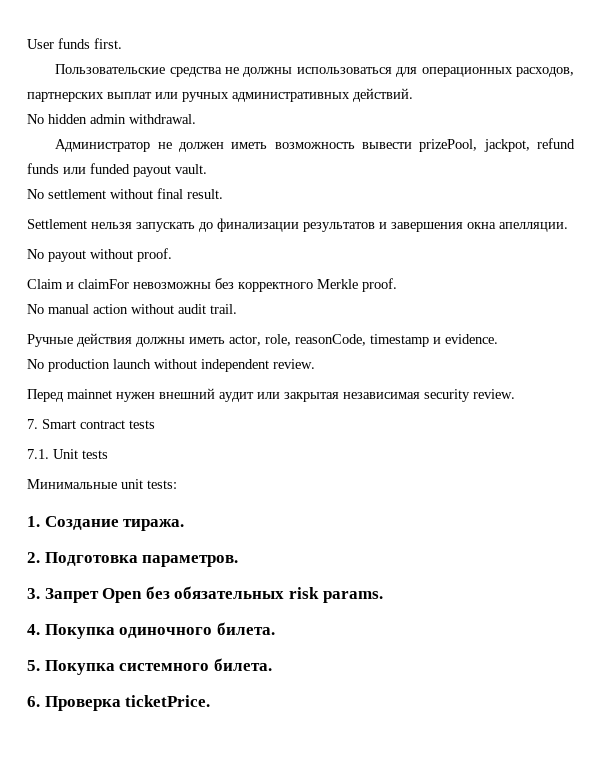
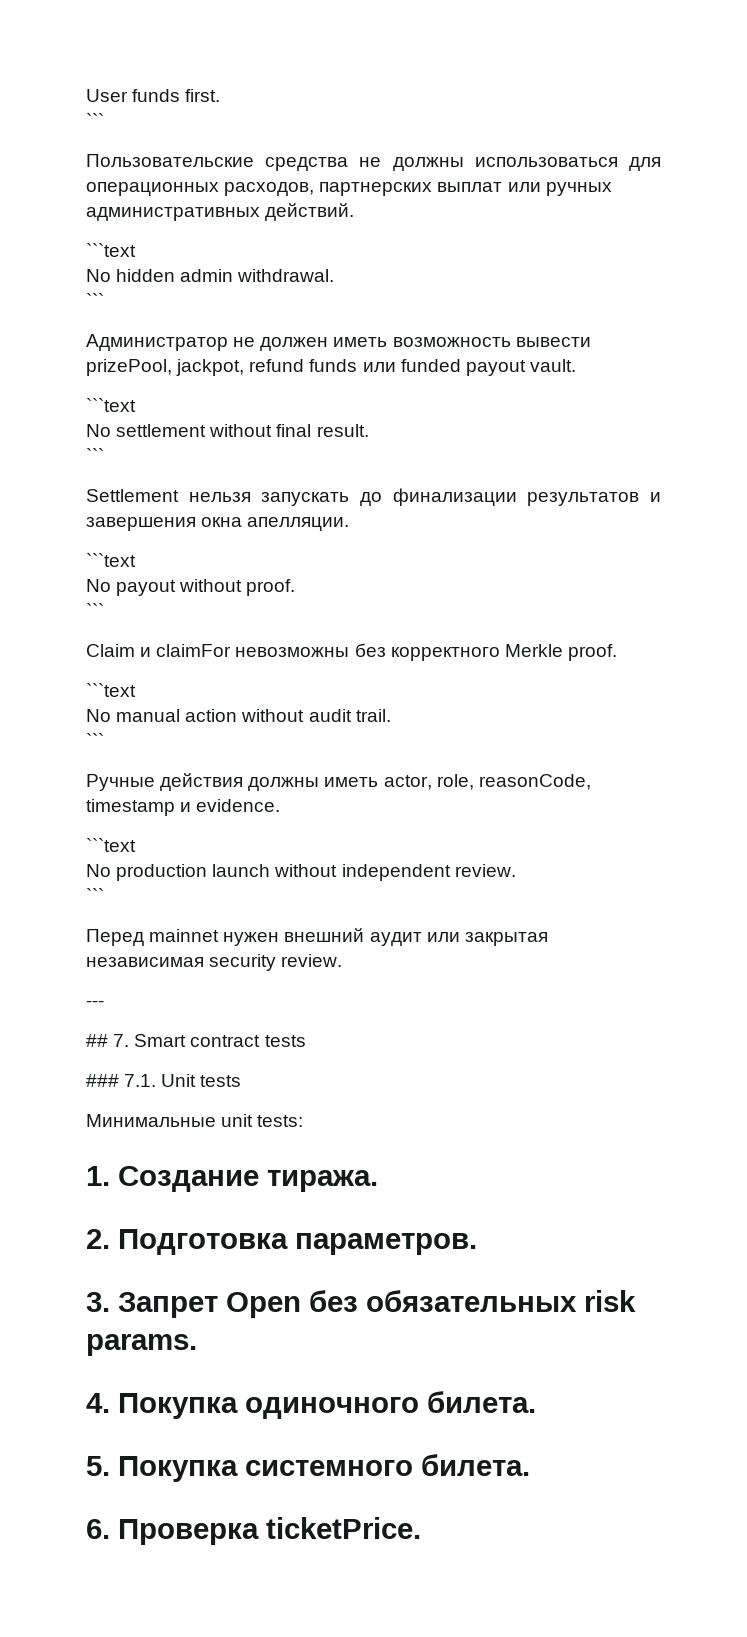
  User funds first.
+ ```
  Пользовательские средства не должны использоваться для операционных расходов, партнерских выплат или ручных административных действий.
+ ```text
  No hidden admin withdrawal.
+ ```
  Администратор не должен иметь возможность вывести prizePool, jackpot, refund funds или funded payout vault.
+ ```text
  No settlement without final result.
+ ```
  Settlement нельзя запускать до финализации результатов и завершения окна апелляции.
+ ```text
  No payout without proof.
+ ```
  Claim и claimFor невозможны без корректного Merkle proof.
+ ```text
  No manual action without audit trail.
+ ```
  Ручные действия должны иметь actor, role, reasonCode, timestamp и evidence.
+ ```text
  No production launch without independent review.
+ ```
- 7. Smart contract tests
+ ---
+ ## 7. Smart contract tests
- 7.1. Unit tests
+ ### 7.1. Unit tests

